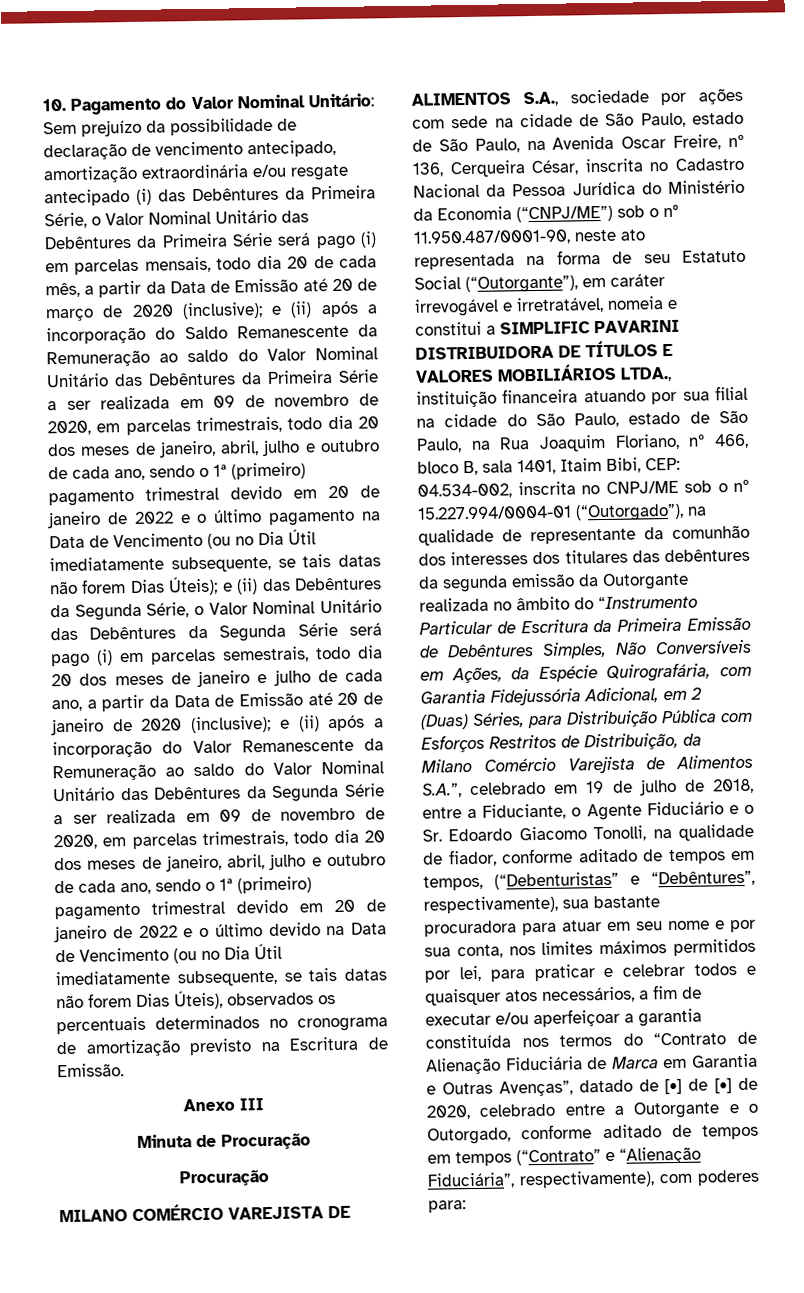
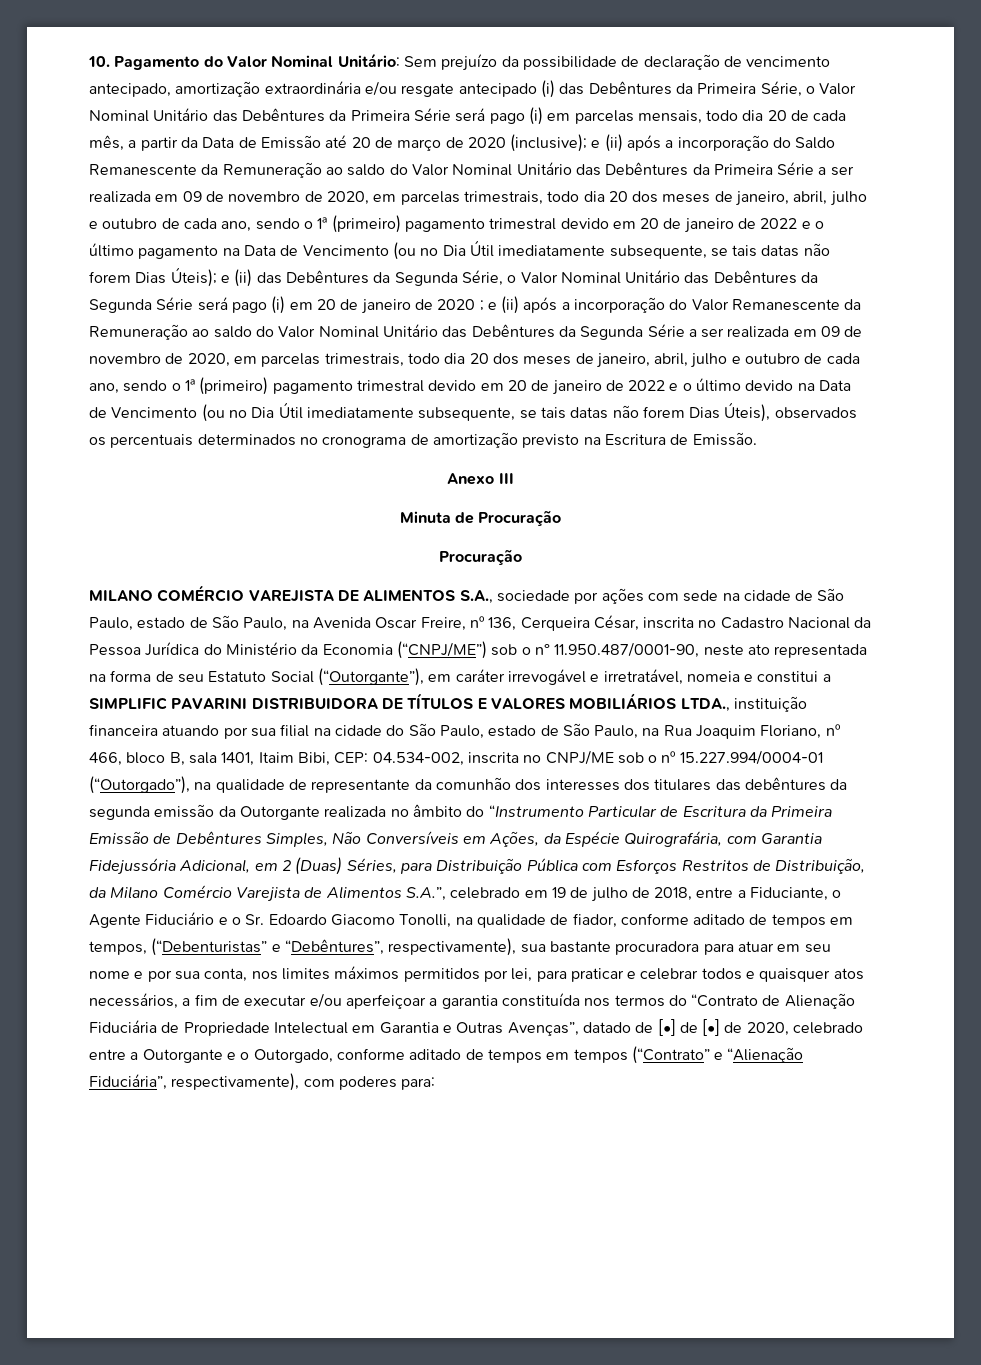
- e (ii) das Debêntures da Segunda Série, o Valor Nominal Unitário das Debêntures da Segunda Série será pago (i) em parcelas semestrais, todo dia 20 dos meses de janeiro e julho de cada ano, a partir da Data de Emissão até 20 de janeiro de 2020 (inclusive);
+ e (ii) das Debêntures da Segunda Série, o Valor Nominal Unitário das Debêntures da Segunda Série será pago (i) em 20 de janeiro de 2020 ;
- 04.534-002, inscrita no CNPJ/ME sob o nº 15.227.994/0004-01 (“Outorgado”), na qualidade de representante da comunhão dos interesses dos titulares das debêntures da segunda emissão da Outorgante realizada no âmbito do “Instrumento Particular de Escritura da Primeira Emissão de Debêntures Simples, Não Conversíveis em Ações, da Espécie Quirografária, com Garantia Fidejussória Adicional, em 2 (Duas) Séries, para Distribuição Pública com Esforços Restritos de Distribuição, da Milano Comércio Varejista de Alimentos S.A.”, celebrado em 19 de julho de 2018, entre a Fiduciante, o Agente Fiduciário e o Sr. Edoardo Giacomo Tonolli, na qualidade de fiador, conforme aditado de tempos em tempos, (“Debenturistas” e “Debêntures”, respectivamente), sua bastante procuradora para atuar em seu nome e por sua conta, nos limites máximos permitidos por lei, para praticar e celebrar todos e quaisquer atos necessários, a fim de executar e/ou aperfeiçoar a garantia constituída nos termos do “Contrato de Alienação Fiduciária de Marca em Garantia e Outras Avenças”, datado de [•] de [•] de 2020, celebrado entre a Outorgante e o Outorgado, conforme aditado de tempos em tempos (“Contrato” e “Alienação Fiduciária”, respectivamente), com poderes para:
+ 04.534-002, inscrita no CNPJ/ME sob o nº 15.227.994/0004-01 (“Outorgado”), na qualidade de representante da comunhão dos interesses dos titulares das debêntures da segunda emissão da Outorgante realizada no âmbito do “Instrumento Particular de Escritura da Primeira Emissão de Debêntures Simples, Não Conversíveis em Ações, da Espécie Quirografária, com Garantia Fidejussória Adicional, em 2 (Duas) Séries, para Distribuição Pública com Esforços Restritos de Distribuição, da Milano Comércio Varejista de Alimentos S.A.”, celebrado em 19 de julho de 2018, entre a Fiduciante, o Agente Fiduciário e o Sr. Edoardo Giacomo Tonolli, na qualidade de fiador, conforme aditado de tempos em tempos, (“Debenturistas” e “Debêntures”, respectivamente), sua bastante procuradora para atuar em seu nome e por sua conta, nos limites máximos permitidos por lei, para praticar e celebrar todos e quaisquer atos necessários, a fim de executar e/ou aperfeiçoar a garantia constituída nos termos do “Contrato de Alienação Fiduciária de Propriedade Intelectual em Garantia e Outras Avenças”, datado de [•] de [•] de 2020, celebrado entre a Outorgante e o Outorgado, conforme aditado de tempos em tempos (“Contrato” e “Alienação Fiduciária”, respectivamente), com poderes para:

